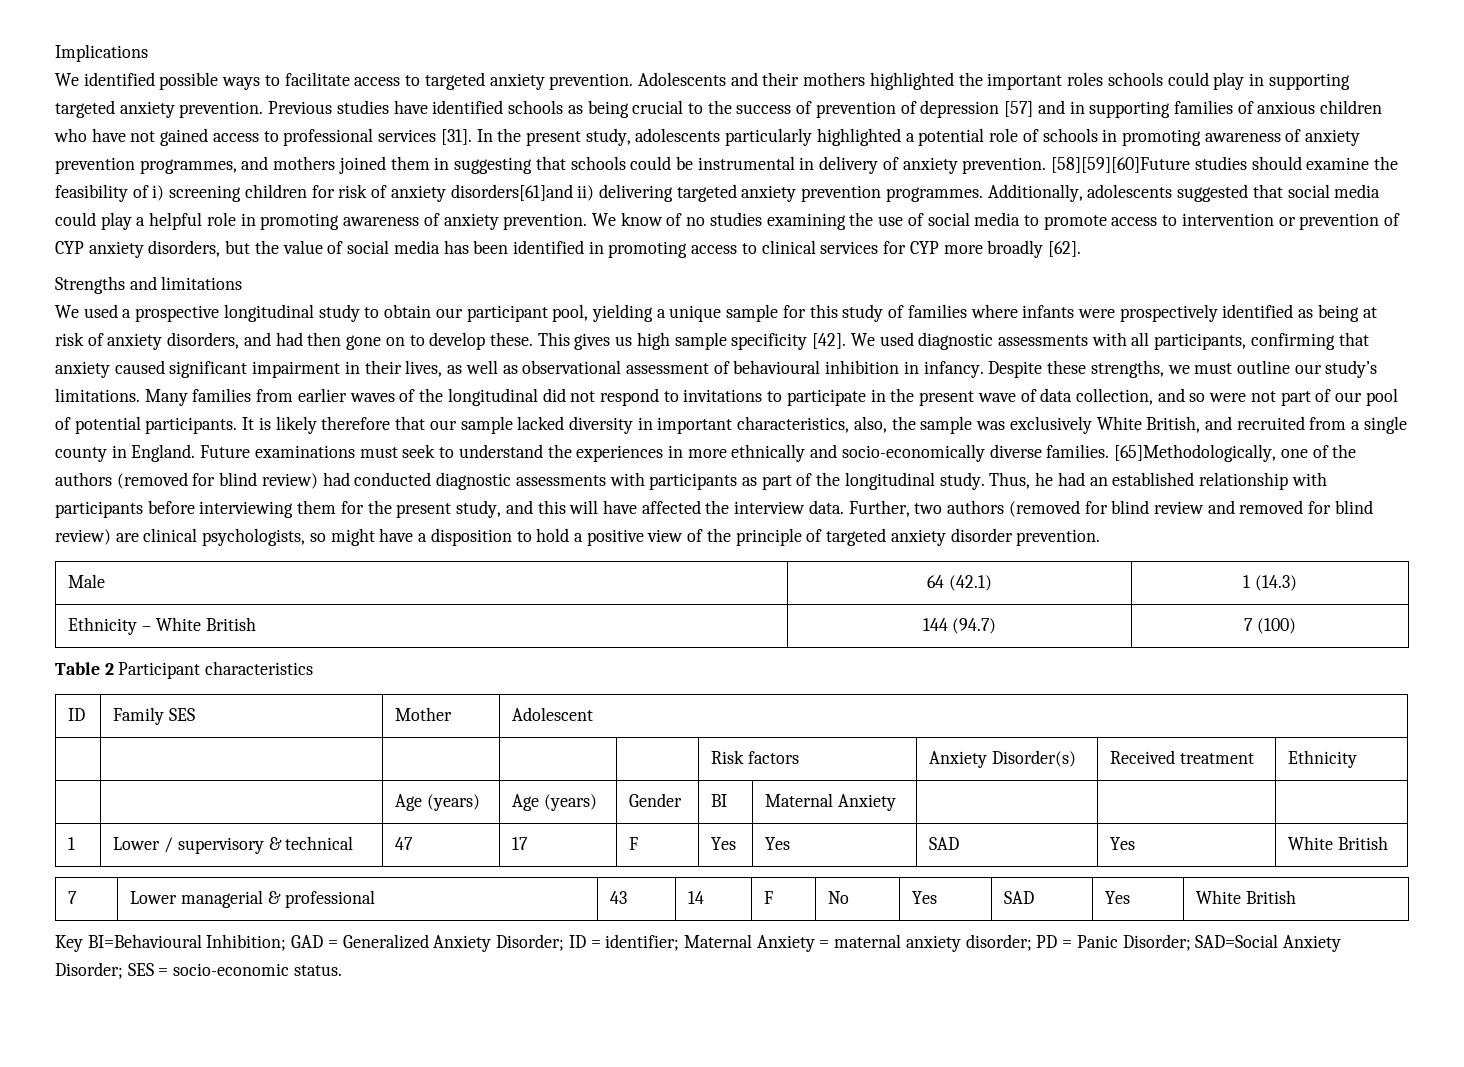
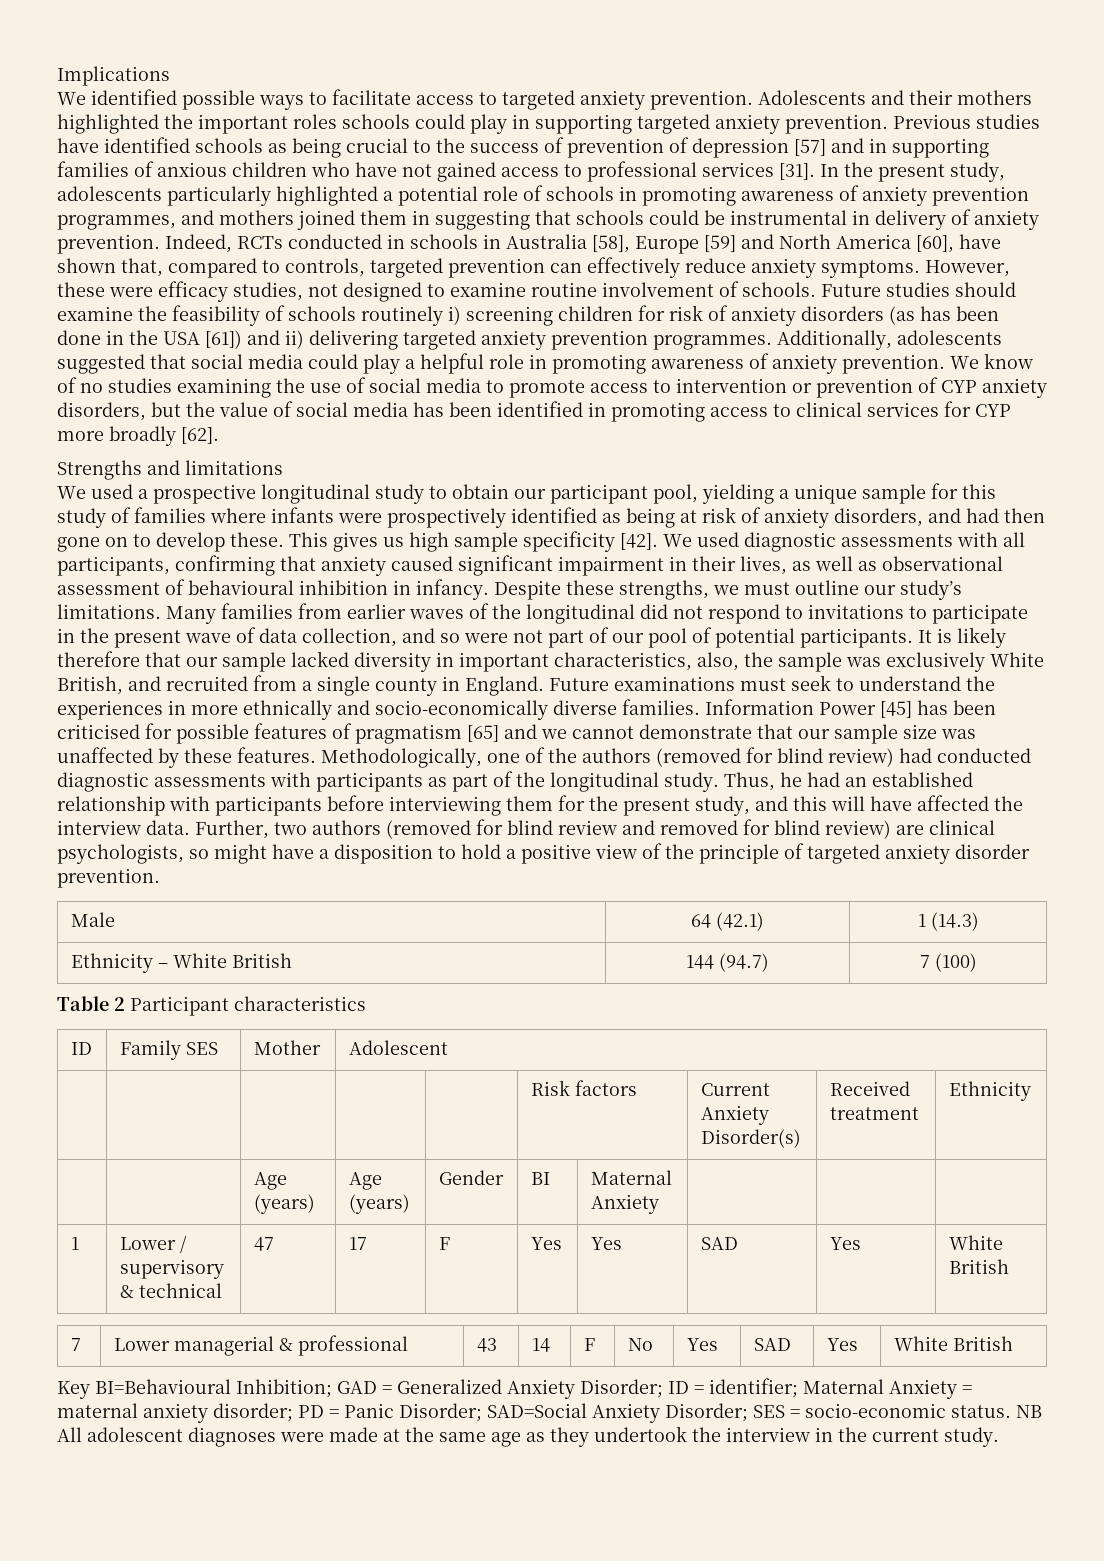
- [58][59][60]Future studies should examine the feasibility of i) screening children for risk of anxiety disorders[61]and ii) delivering targeted anxiety prevention programmes.
+ Indeed, RCTs conducted in schools in Australia [58], Europe [59] and North America [60], have shown that, compared to controls, targeted prevention can effectively reduce anxiety symptoms. However, these were efficacy studies, not designed to examine routine involvement of schools. Future studies should examine the feasibility of schools routinely i) screening children for risk of anxiety disorders (as has been done in the USA [61]) and ii) delivering targeted anxiety prevention programmes.
- [65]Methodologically, one of the authors (removed for blind review) had conducted diagnostic assessments with participants as part of the longitudinal study.
+ Information Power [45] has been criticised for possible features of pragmatism [65] and we cannot demonstrate that our sample size was unaffected by these features. Methodologically, one of the authors (removed for blind review) had conducted diagnostic assessments with participants as part of the longitudinal study.
- | | | | | Risk factors | Anxiety Disorder(s) | Received treatment | Ethnicity
+ | | | | | Risk factors | Current Anxiety Disorder(s) | Received treatment | Ethnicity
+ NB All adolescent diagnoses were made at the same age as they undertook the interview in the current study.

